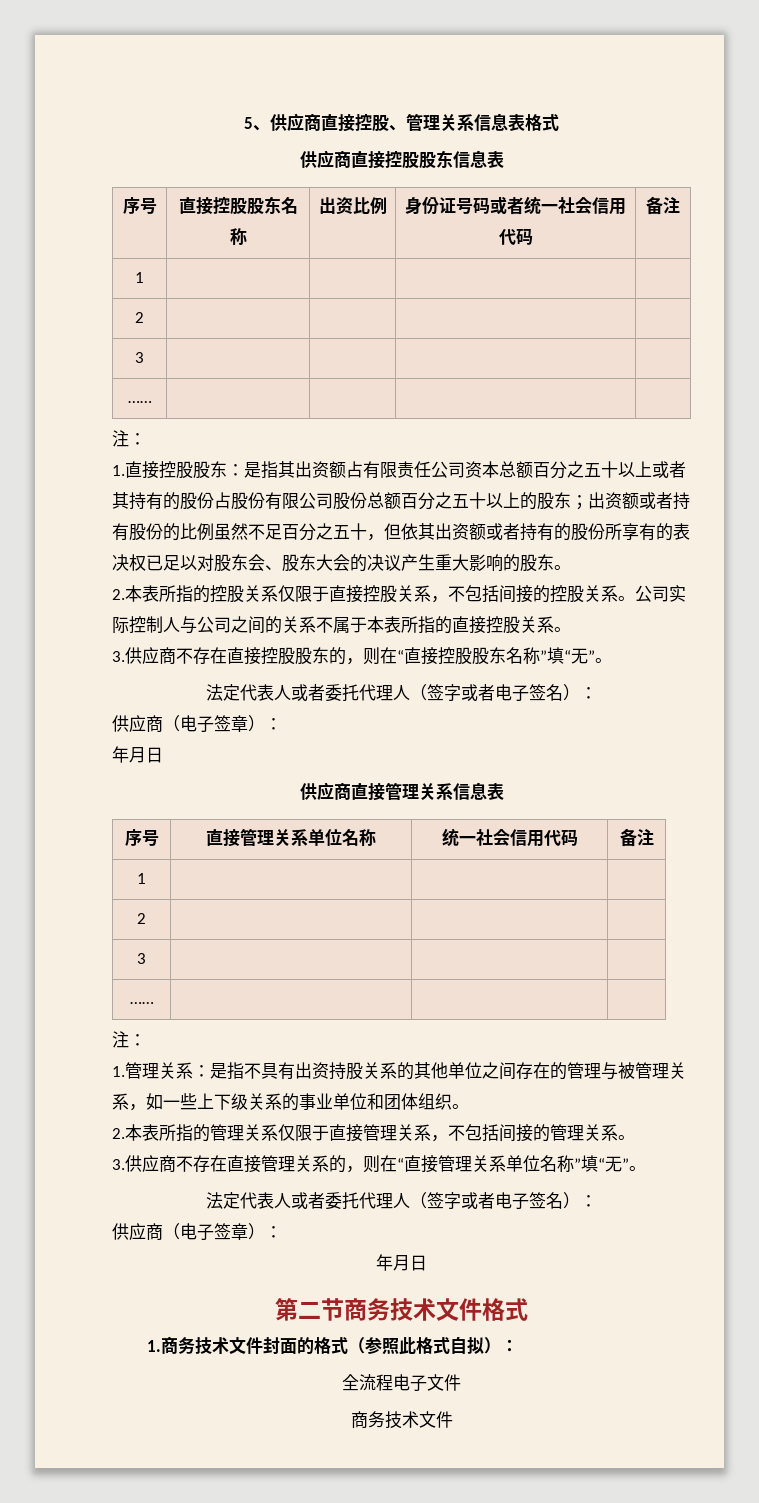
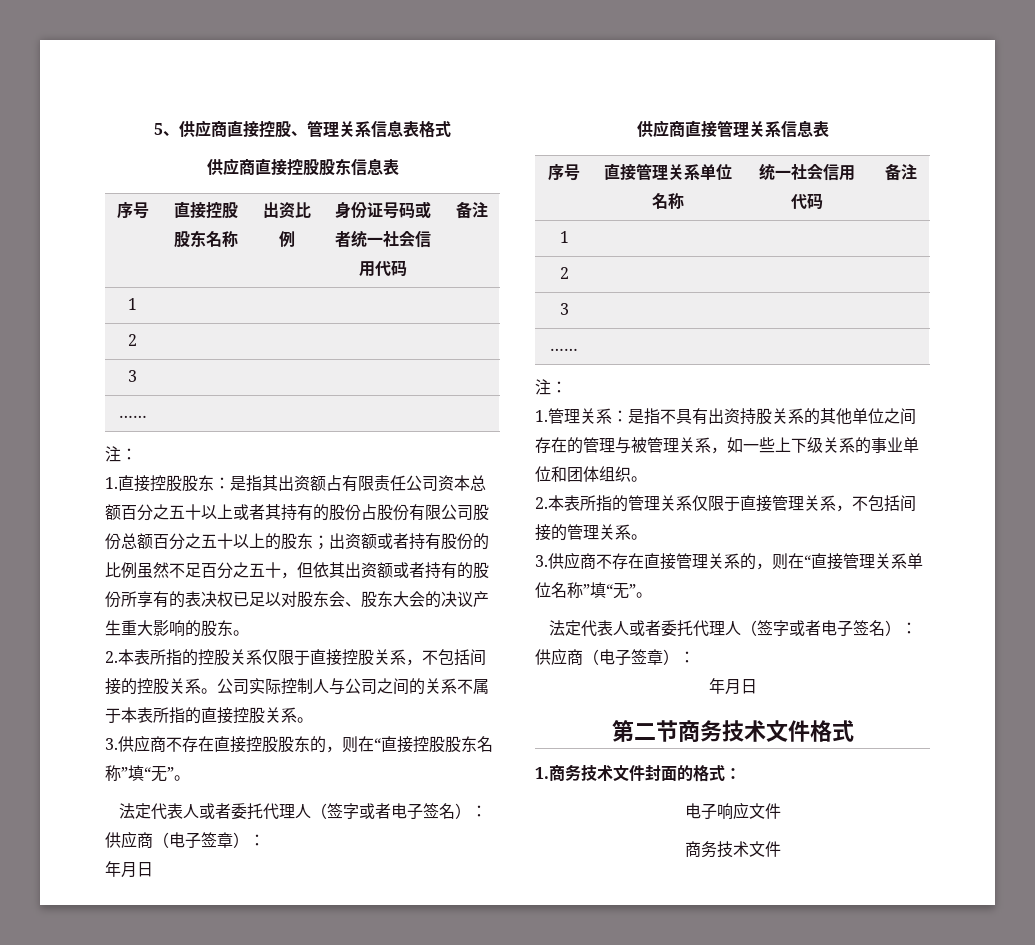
- 1.商务技术文件封面的格式（参照此格式自拟）：
- 全流程电子文件
+ 1.商务技术文件封面的格式：
+ 电子响应文件

